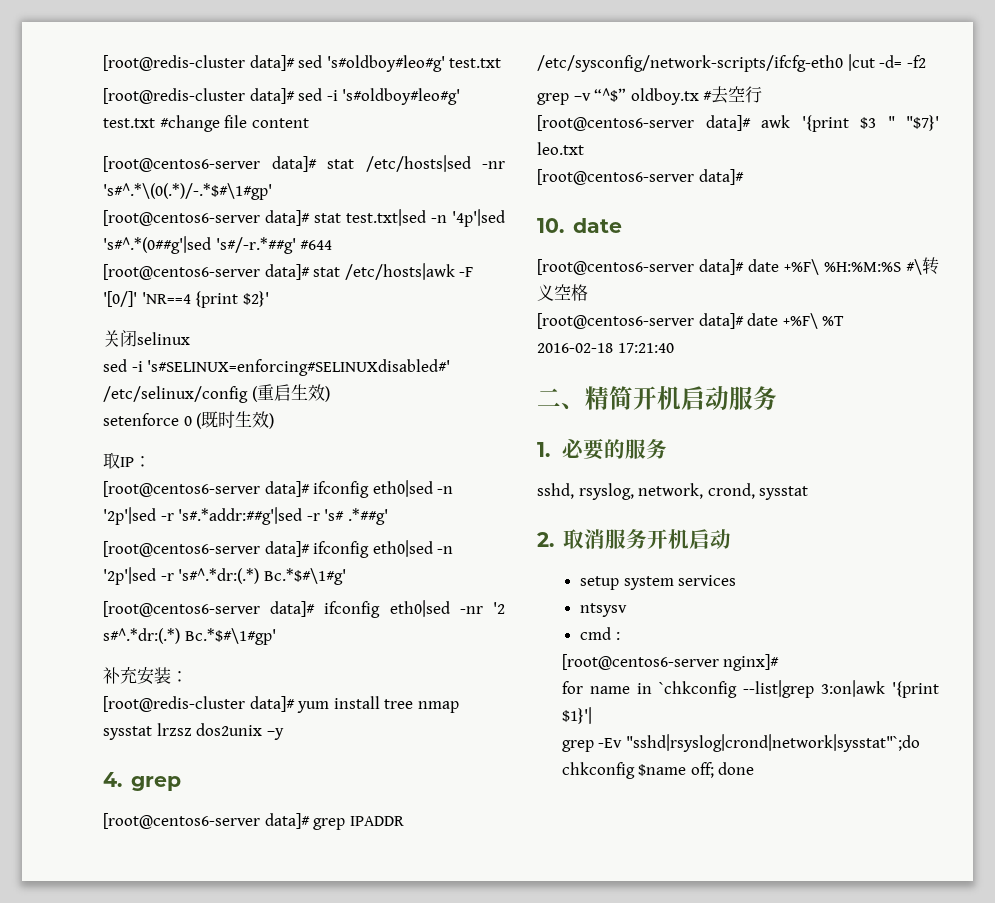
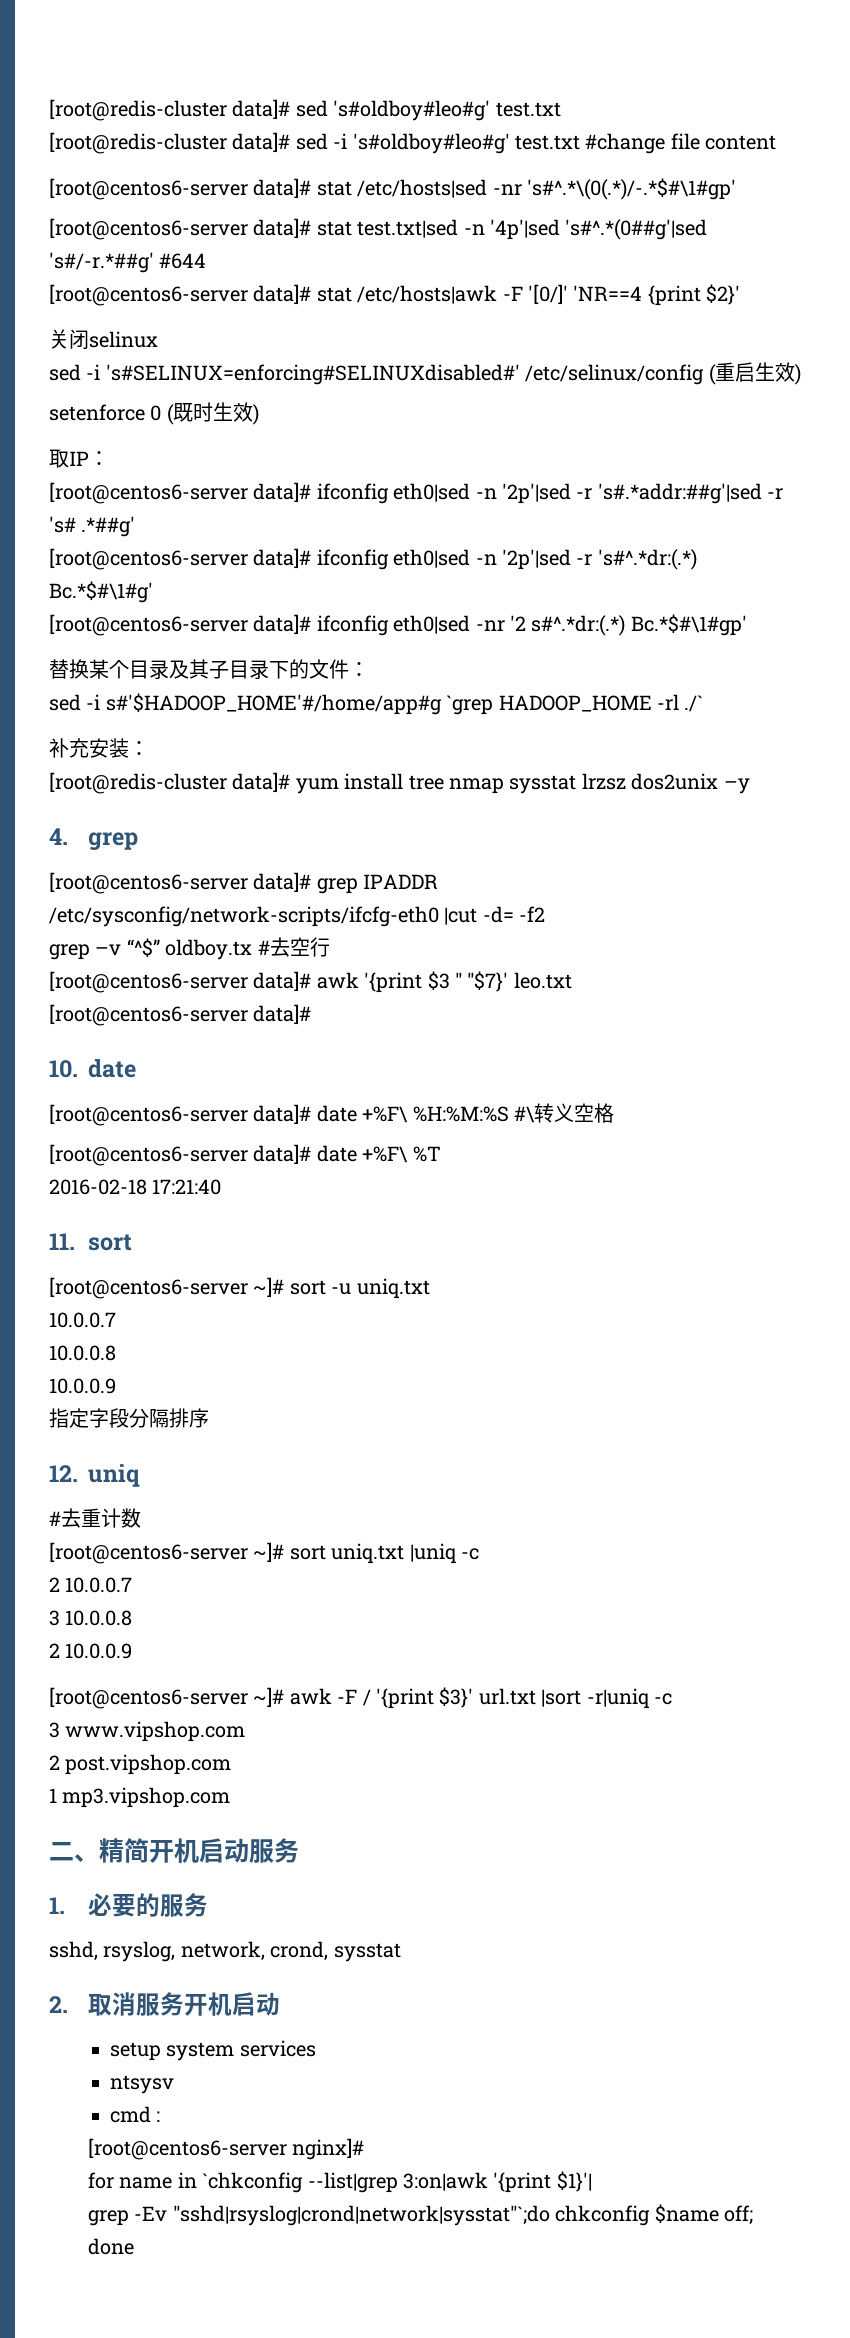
+ 替换某个目录及其子目录下的文件：
+ sed -i s#'$HADOOP_HOME'#/home/app#g `grep HADOOP_HOME -rl ./`
+ 11. sort
+ [root@centos6-server ~]# sort -u uniq.txt
+ 10.0.0.7
+ 10.0.0.8
+ 10.0.0.9
+ 指定字段分隔排序
+ 12. uniq
+ #去重计数
+ [root@centos6-server ~]# sort uniq.txt |uniq -c
+ 2 10.0.0.7
+ 3 10.0.0.8
+ 2 10.0.0.9
+ [root@centos6-server ~]# awk -F / '{print $3}' url.txt |sort -r|uniq -c
+ 3 www.vipshop.com
+ 2 post.vipshop.com
+ 1 mp3.vipshop.com

